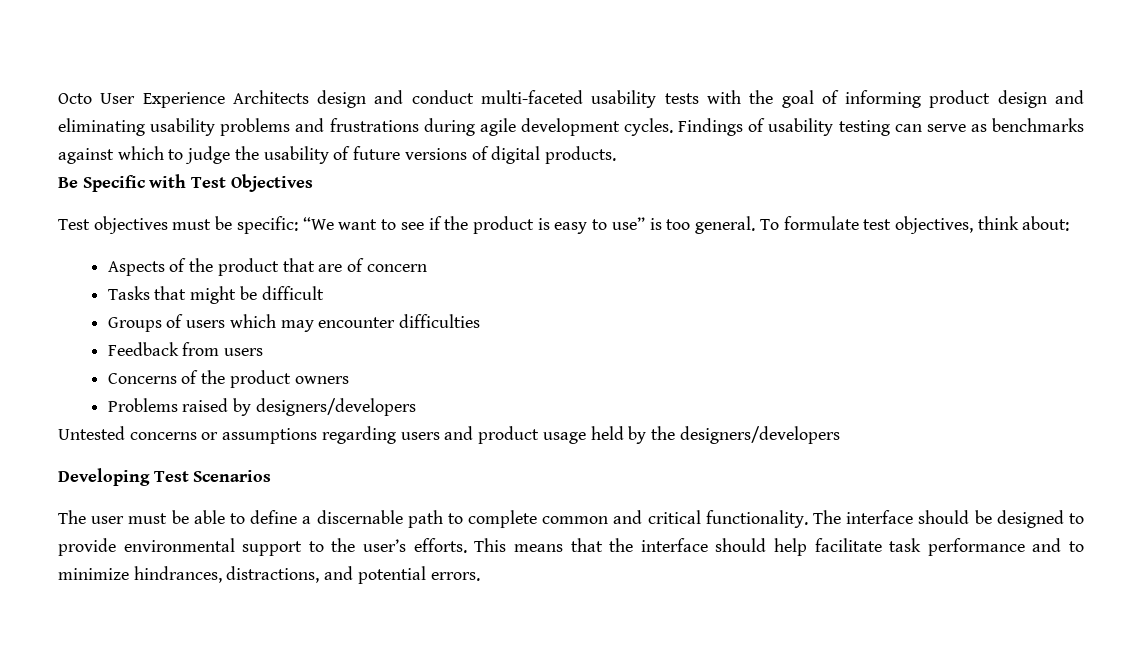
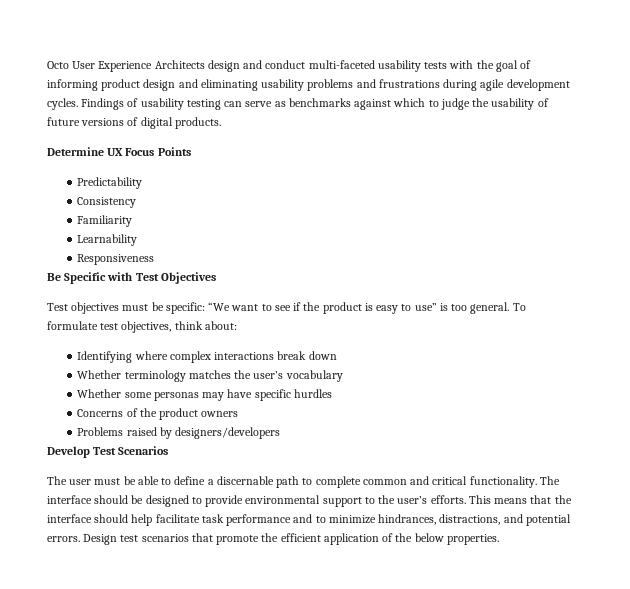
+ Determine UX Focus Points
+ Predictability
+ Consistency
+ Familiarity
+ Learnability
+ Responsiveness
- Aspects of the product that are of concern
- Tasks that might be difficult
- Groups of users which may encounter difficulties
- Feedback from users
+ Identifying where complex interactions break down
+ Whether terminology matches the user’s vocabulary
+ Whether some personas may have specific hurdles
- Untested concerns or assumptions regarding users and product usage held by the designers/developers
- Developing Test Scenarios
+ Develop Test Scenarios
+ Design test scenarios that promote the efficient application of the below properties.

